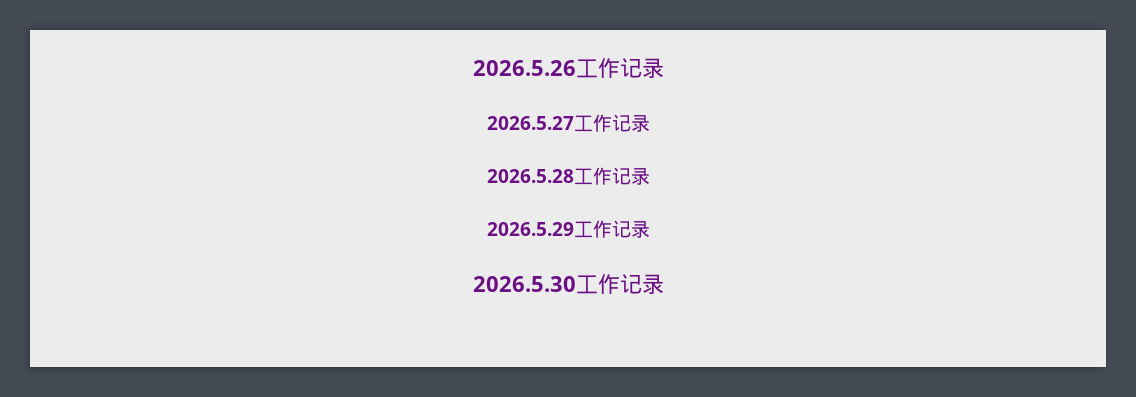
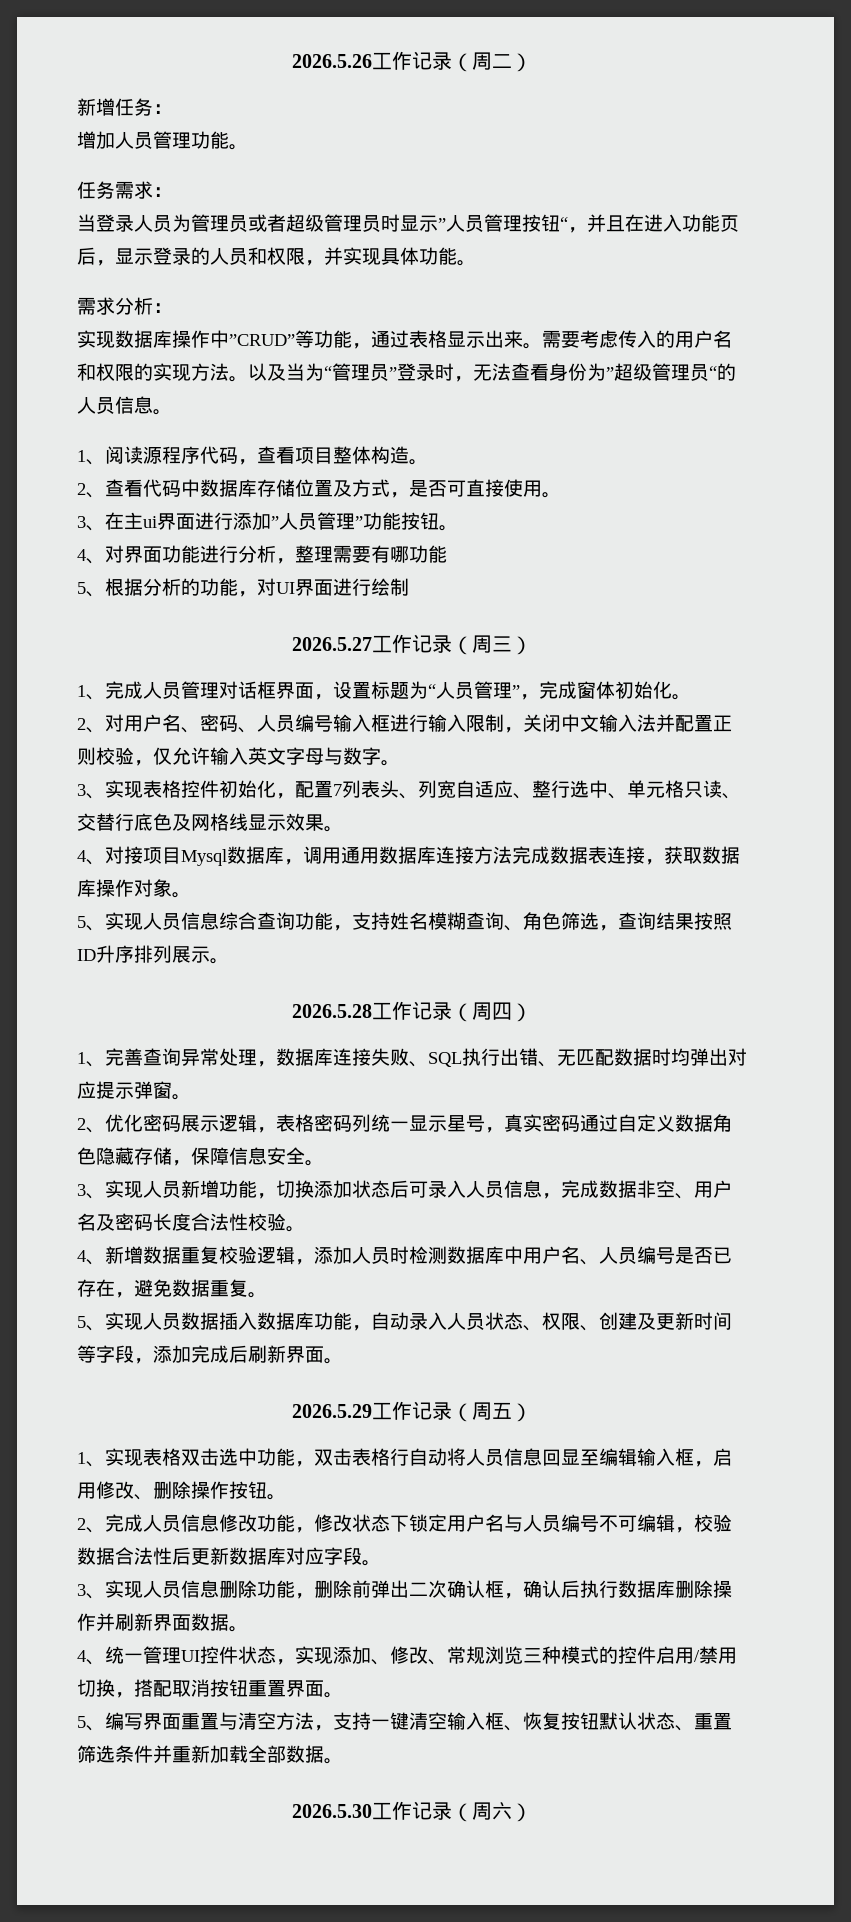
- 2026.5.26工作记录
- 2026.5.27工作记录
- 2026.5.28工作记录
- 2026.5.29工作记录
+ 2026.5.26工作记录（周二）
+ 新增任务：
+ 增加人员管理功能。
+ 任务需求：
+ 当登录人员为管理员或者超级管理员时显示”人员管理按钮“，并且在进入功能页后，显示登录的人员和权限，并实现具体功能。
+ 需求分析：
+ 实现数据库操作中”CRUD”等功能，通过表格显示出来。需要考虑传入的用户名和权限的实现方法。以及当为“管理员”登录时，无法查看身份为”超级管理员“的人员信息。
+ 1、阅读源程序代码，查看项目整体构造。
+ 2、查看代码中数据库存储位置及方式，是否可直接使用。
+ 3、在主ui界面进行添加”人员管理”功能按钮。
+ 4、对界面功能进行分析，整理需要有哪功能
+ 5、根据分析的功能，对UI界面进行绘制
+ 2026.5.27工作记录（周三）
+ 1、完成人员管理对话框界面，设置标题为“人员管理”，完成窗体初始化。
+ 2、对用户名、密码、人员编号输入框进行输入限制，关闭中文输入法并配置正则校验，仅允许输入英文字母与数字。
+ 3、实现表格控件初始化，配置7列表头、列宽自适应、整行选中、单元格只读、交替行底色及网格线显示效果。
+ 4、对接项目Mysql数据库，调用通用数据库连接方法完成数据表连接，获取数据库操作对象。
+ 5、实现人员信息综合查询功能，支持姓名模糊查询、角色筛选，查询结果按照ID升序排列展示。
+ 2026.5.28工作记录（周四）
+ 1、完善查询异常处理，数据库连接失败、SQL执行出错、无匹配数据时均弹出对应提示弹窗。
+ 2、优化密码展示逻辑，表格密码列统一显示星号，真实密码通过自定义数据角色隐藏存储，保障信息安全。
+ 3、实现人员新增功能，切换添加状态后可录入人员信息，完成数据非空、用户名及密码长度合法性校验。
+ 4、新增数据重复校验逻辑，添加人员时检测数据库中用户名、人员编号是否已存在，避免数据重复。
+ 5、实现人员数据插入数据库功能，自动录入人员状态、权限、创建及更新时间等字段，添加完成后刷新界面。
+ 2026.5.29工作记录（周五）
+ 1、实现表格双击选中功能，双击表格行自动将人员信息回显至编辑输入框，启用修改、删除操作按钮。
+ 2、完成人员信息修改功能，修改状态下锁定用户名与人员编号不可编辑，校验数据合法性后更新数据库对应字段。
+ 3、实现人员信息删除功能，删除前弹出二次确认框，确认后执行数据库删除操作并刷新界面数据。
+ 4、统一管理UI控件状态，实现添加、修改、常规浏览三种模式的控件启用/禁用切换，搭配取消按钮重置界面。
+ 5、编写界面重置与清空方法，支持一键清空输入框、恢复按钮默认状态、重置筛选条件并重新加载全部数据。
- 2026.5.30工作记录
+ 2026.5.30工作记录（周六）

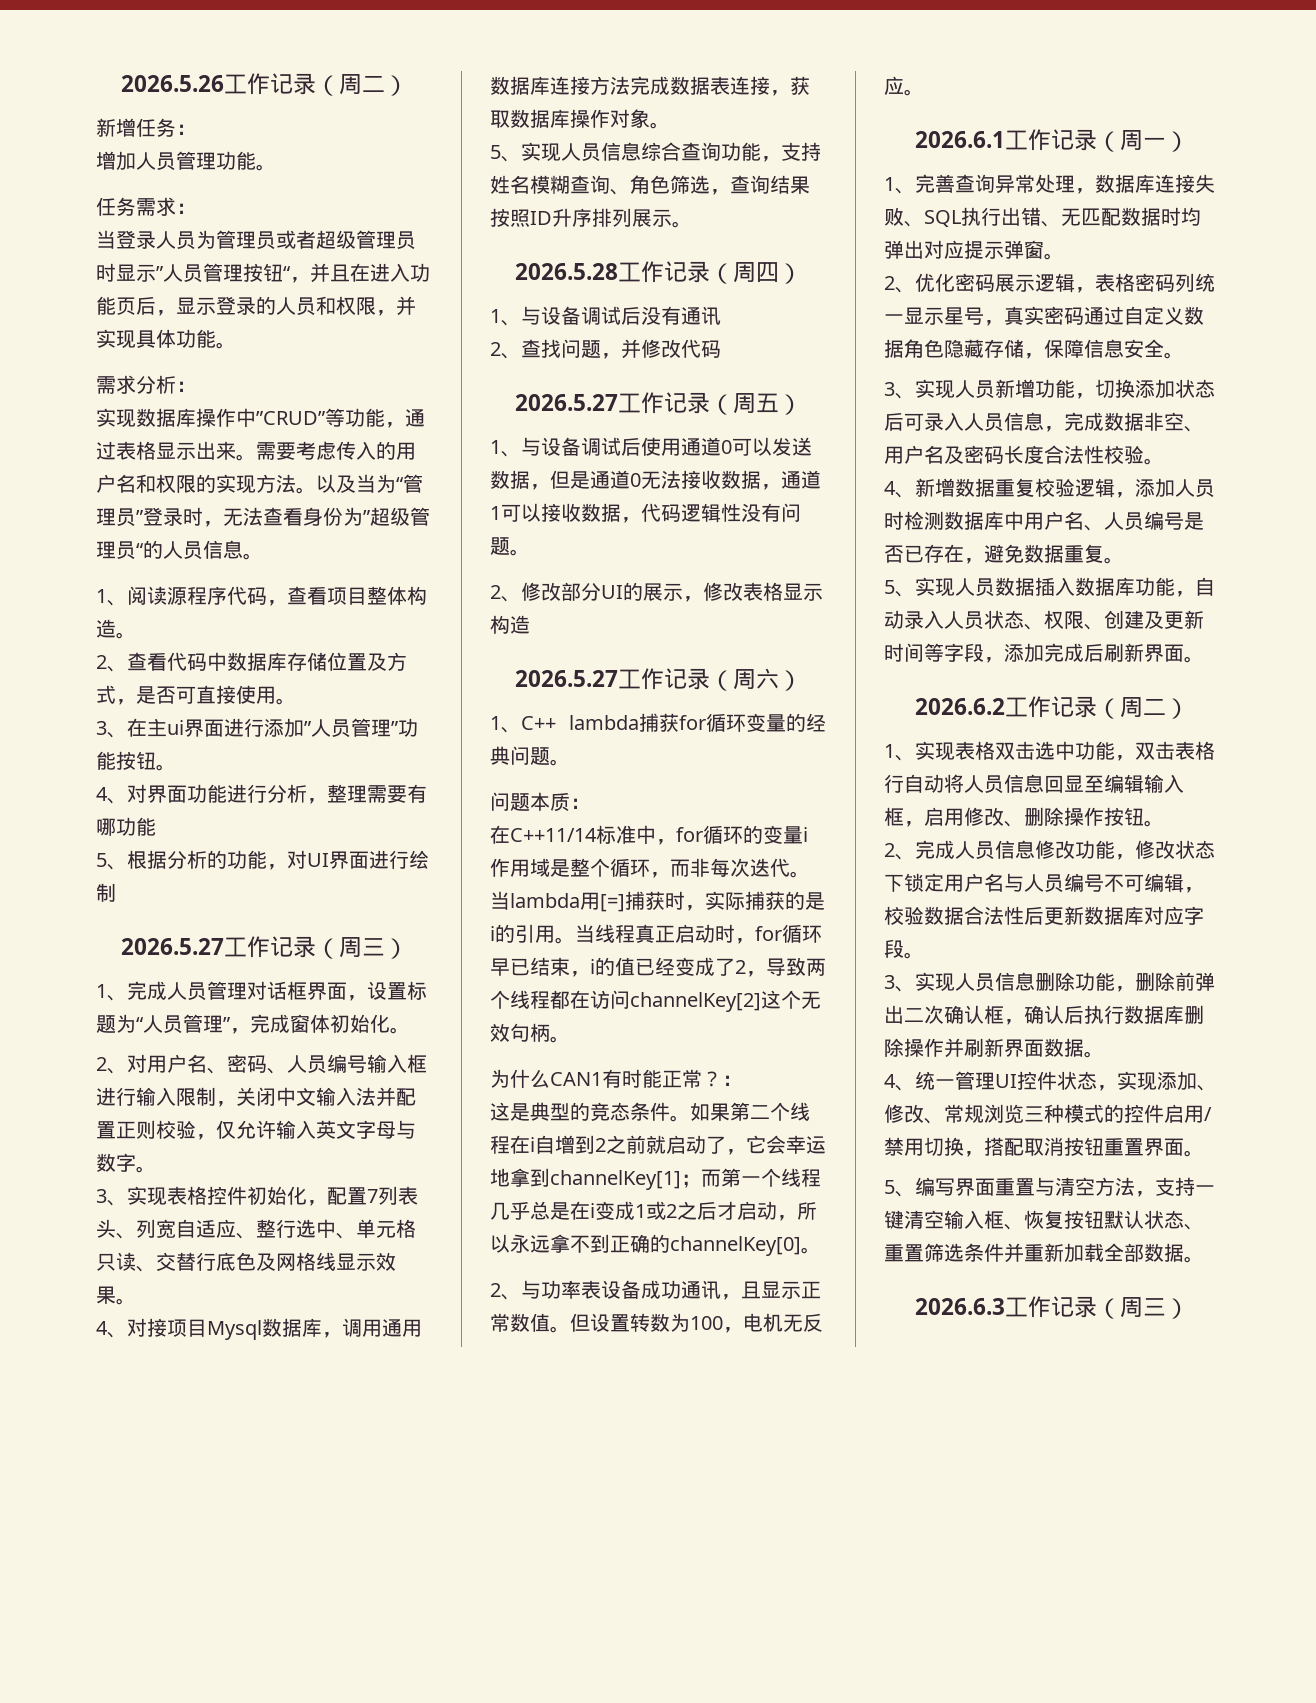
+ 1、与设备调试后没有通讯
+ 2、查找问题，并修改代码
+ 2026.5.27工作记录（周五）
+ 1、与设备调试后使用通道0可以发送数据，但是通道0无法接收数据，通道1可以接收数据，代码逻辑性没有问题。
+ 2、修改部分UI的展示，修改表格显示构造
+ 2026.5.27工作记录（周六）
+ 1、C++ lambda捕获for循环变量的经典问题。
+ 问题本质：
+ 在C++11/14标准中，for循环的变量i作用域是整个循环，而非每次迭代。当lambda用[=]捕获时，实际捕获的是i的引用。当线程真正启动时，for循环早已结束，i的值已经变成了2，导致两个线程都在访问channelKey[2]这个无效句柄。
+ 为什么CAN1有时能正常？：
+ 这是典型的竞态条件。如果第二个线程在i自增到2之前就启动了，它会幸运地拿到channelKey[1]；而第一个线程几乎总是在i变成1或2之后才启动，所以永远拿不到正确的channelKey[0]。
+ 2、与功率表设备成功通讯，且显示正常数值。但设置转数为100，电机无反应。
+ 2026.6.1工作记录（周一）
- 2026.5.29工作记录（周五）
+ 2026.6.2工作记录（周二）
- 2026.5.30工作记录（周六）
+ 2026.6.3工作记录（周三）

